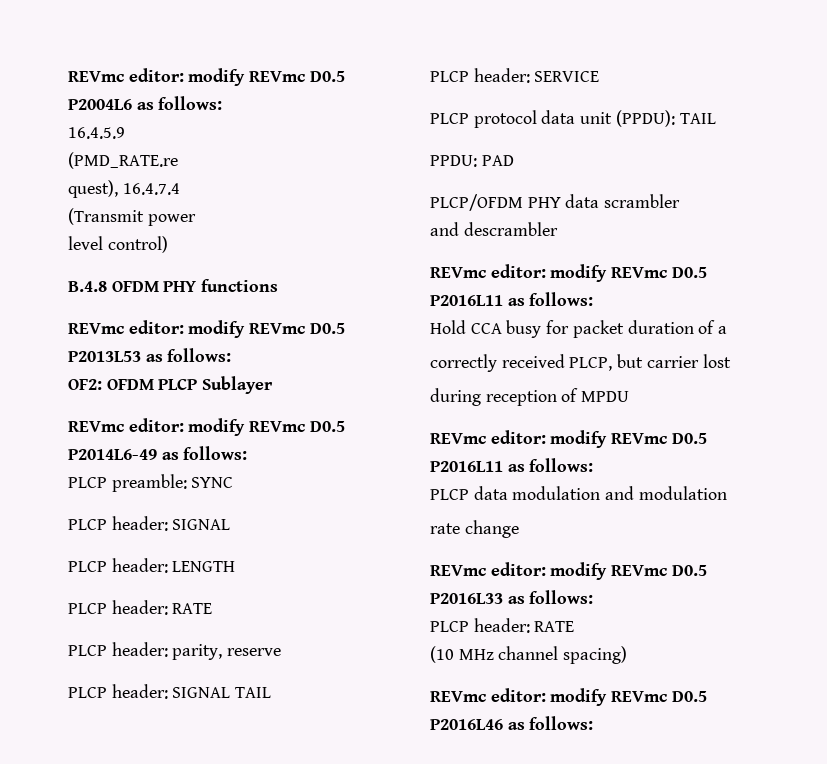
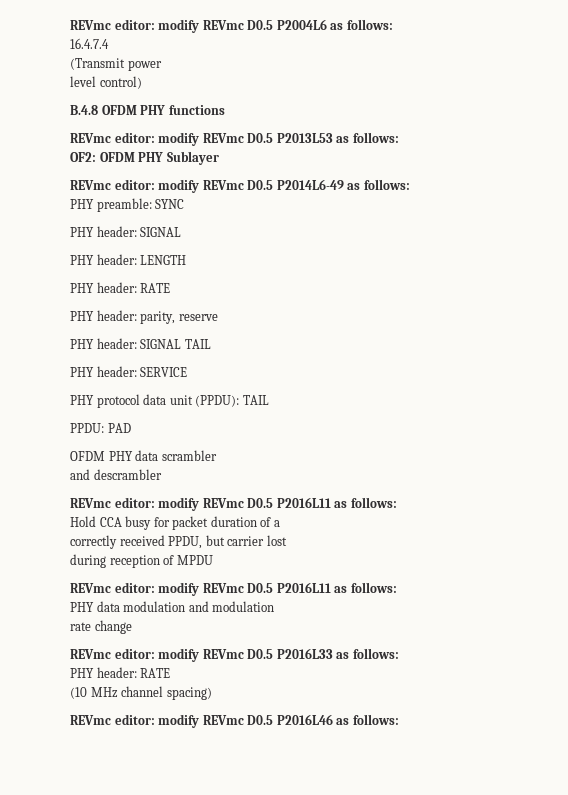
- 16.4.5.9
- (PMD_RATE.re
- quest), 16.4.7.4
+ 16.4.7.4
- OF2: OFDM PLCP Sublayer
+ OF2: OFDM PHY Sublayer
- PLCP preamble: SYNC
- PLCP header: SIGNAL
+ PHY preamble: SYNC
+ PHY header: SIGNAL
- PLCP header: LENGTH
- PLCP header: RATE
- PLCP header: parity, reserve
+ PHY header: LENGTH
+ PHY header: RATE
+ PHY header: parity, reserve
- PLCP header: SIGNAL TAIL
+ PHY header: SIGNAL TAIL
- PLCP header: SERVICE
+ PHY header: SERVICE
- PLCP protocol data unit (PPDU): TAIL
+ PHY protocol data unit (PPDU): TAIL
- PLCP/OFDM PHY data scrambler
+ OFDM PHY data scrambler
- correctly received PLCP, but carrier lost
+ correctly received PPDU, but carrier lost
- PLCP data modulation and modulation
+ PHY data modulation and modulation
  REVmc editor: modify REVmc D0.5 P2016L33 as follows:
- PLCP header: RATE
+ PHY header: RATE

